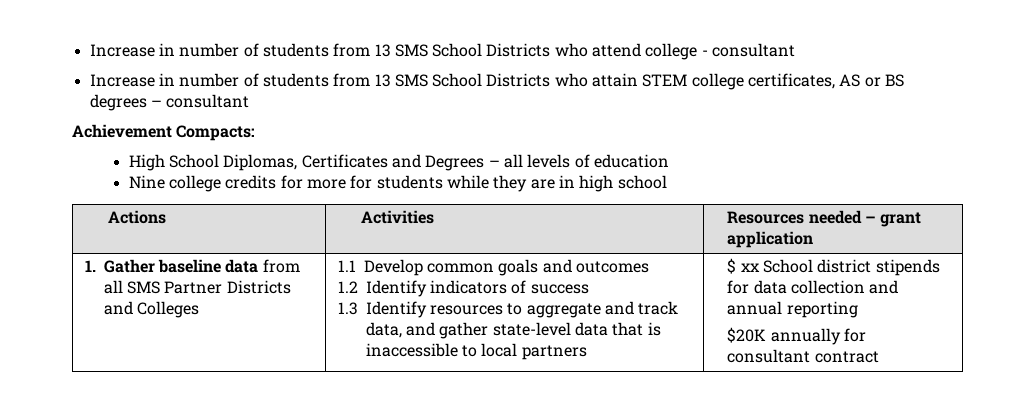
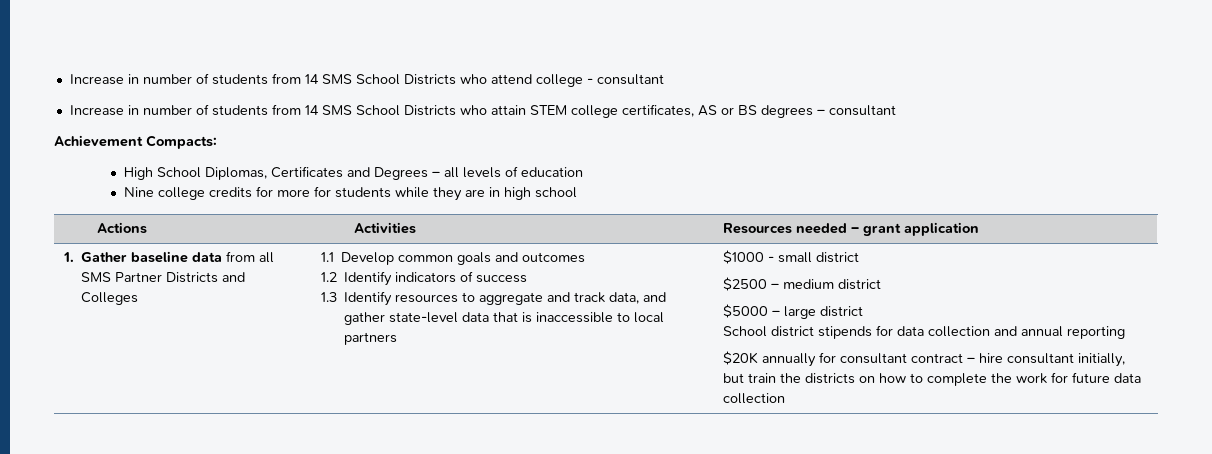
- Increase in number of students from 13 SMS School Districts who attend college - consultant
+ Increase in number of students from 14 SMS School Districts who attend college - consultant
- Increase in number of students from 13 SMS School Districts who attain STEM college certificates, AS or BS degrees – consultant
+ Increase in number of students from 14 SMS School Districts who attain STEM college certificates, AS or BS degrees – consultant
- $ xx School district stipends for data collection and annual reporting
+ $1000 - small district
+ $2500 – medium district
+ $5000 – large district
+ School district stipends for data collection and annual reporting
- $20K annually for consultant contract
+ $20K annually for consultant contract – hire consultant initially, but train the districts on how to complete the work for future data collection

